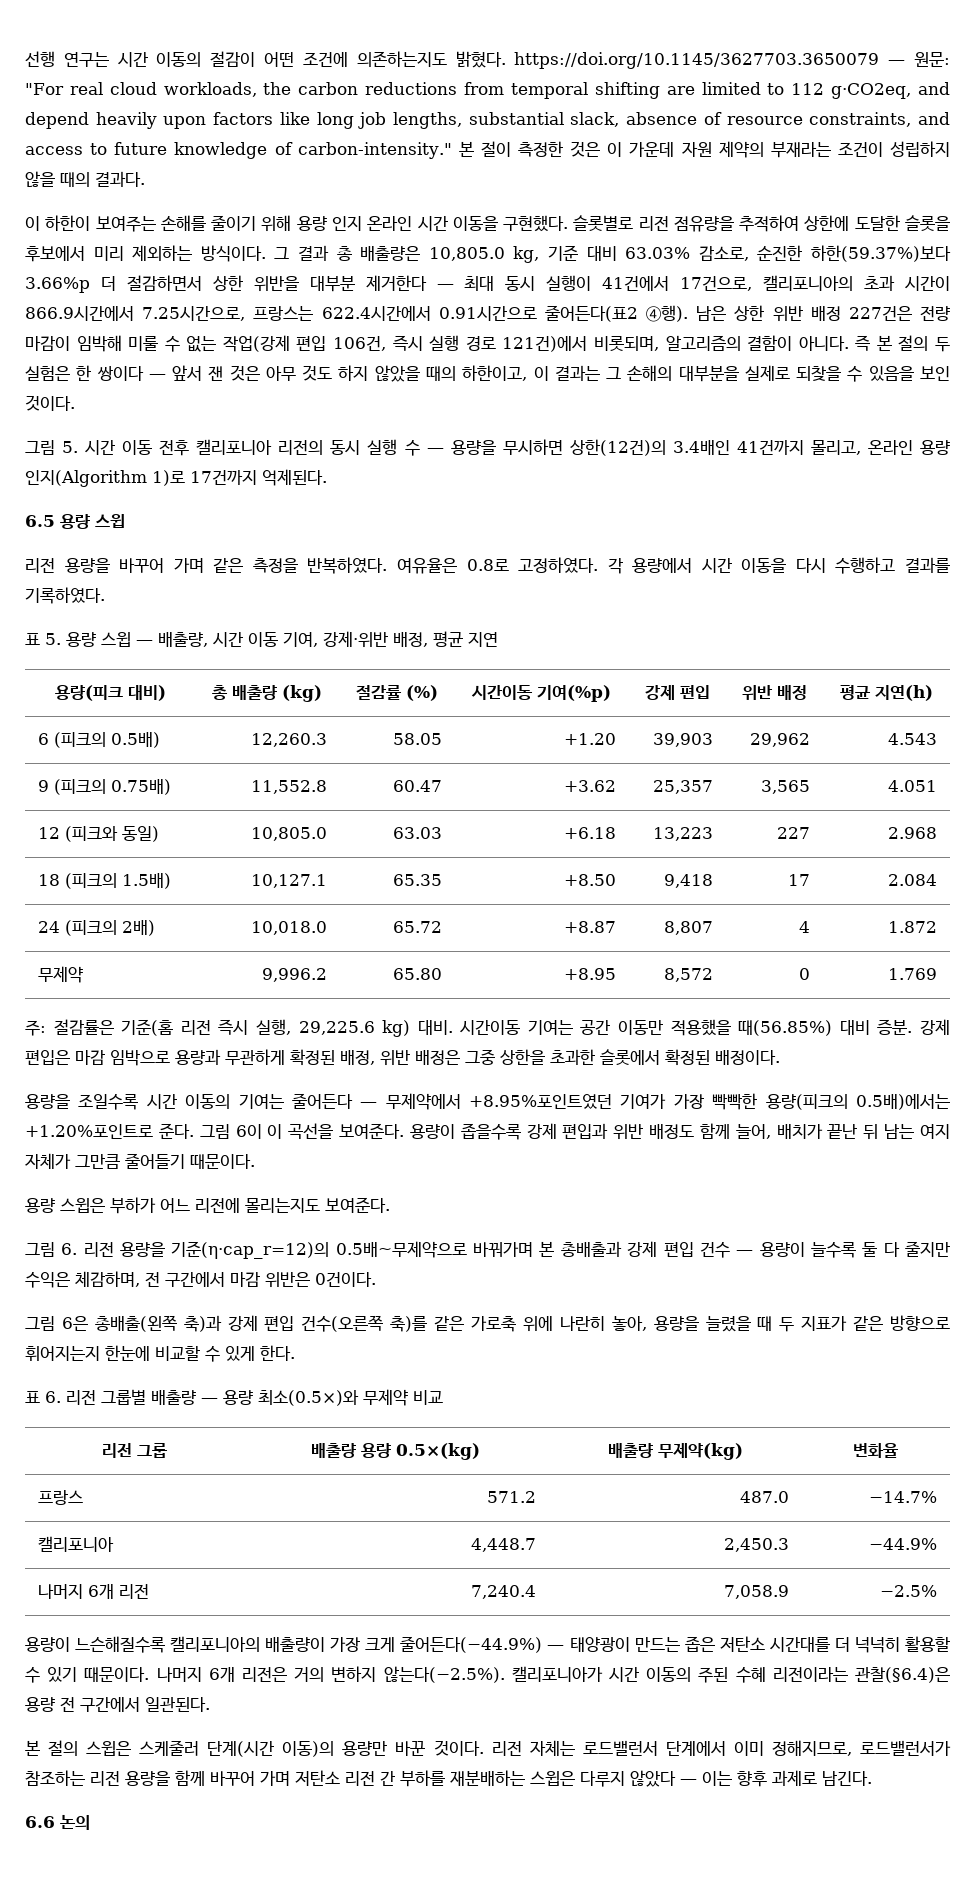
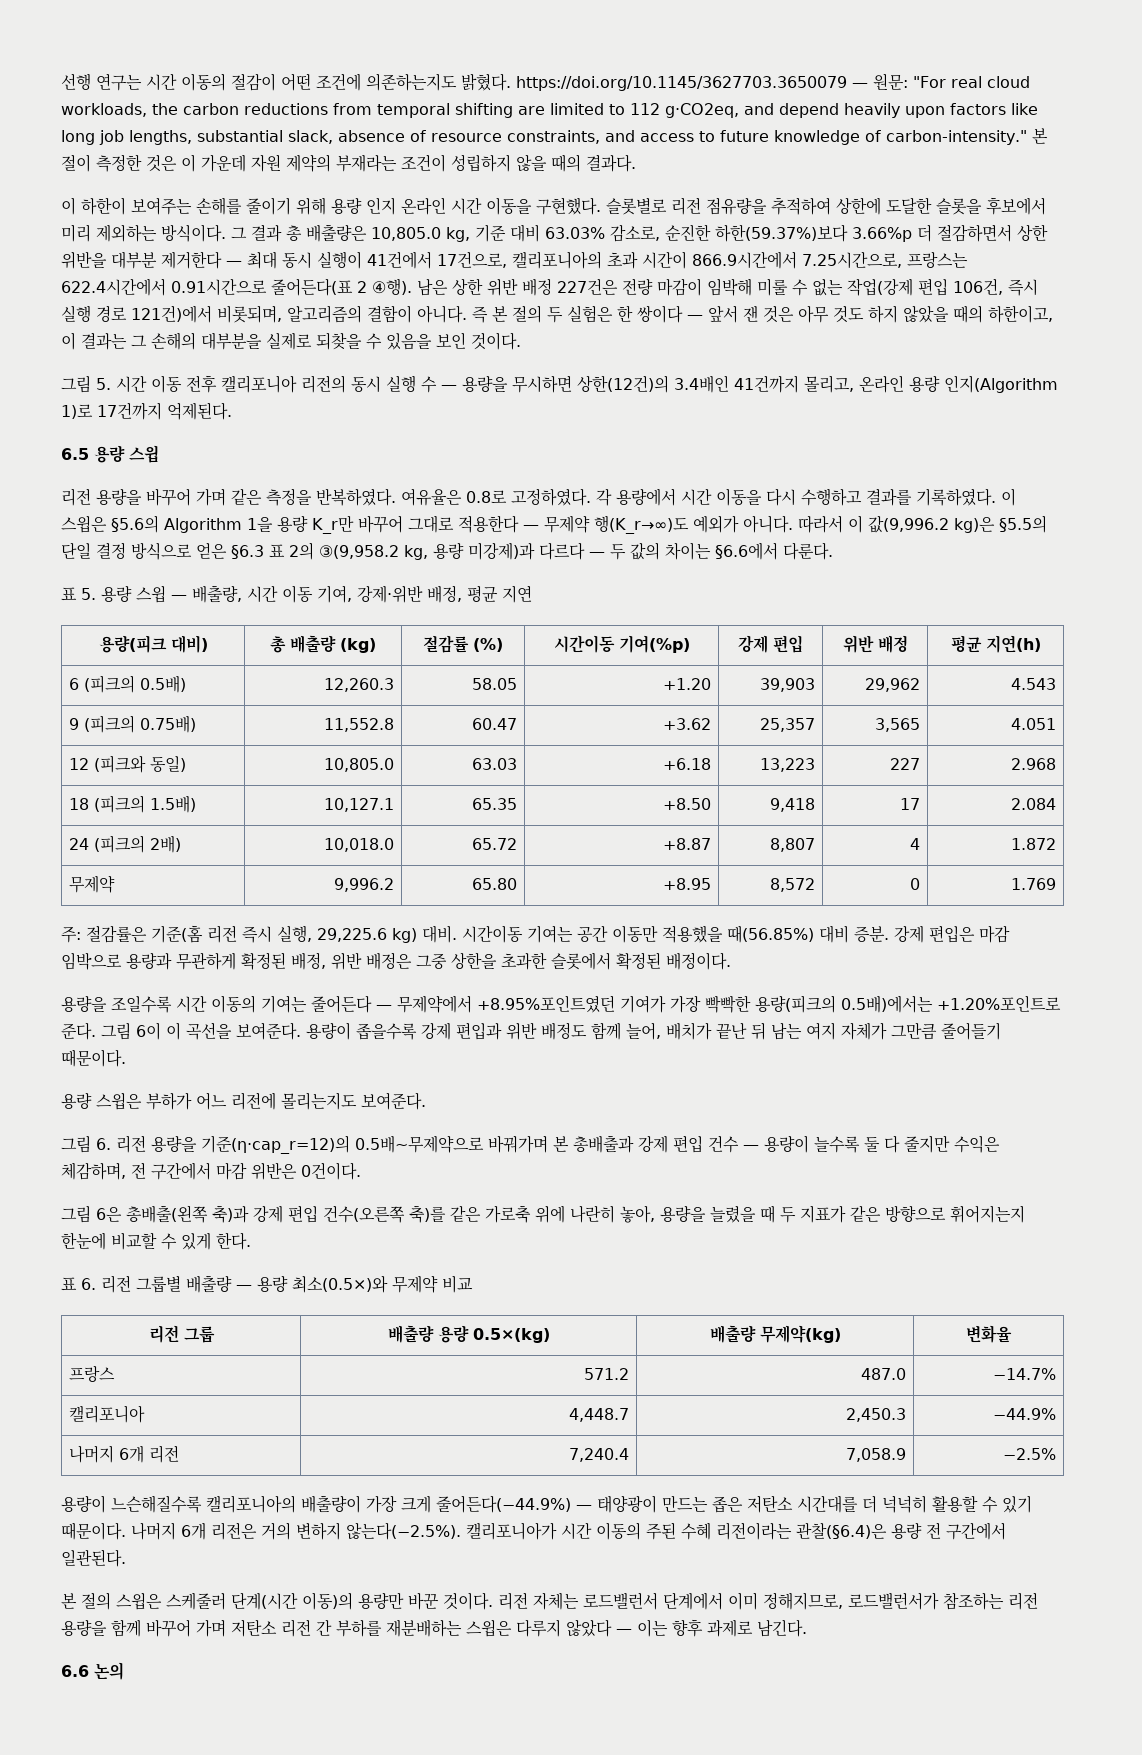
- 그 결과 총 배출량은 10,805.0 kg, 기준 대비 63.03% 감소로, 순진한 하한(59.37%)보다 3.66%p 더 절감하면서 상한 위반을 대부분 제거한다 — 최대 동시 실행이 41건에서 17건으로, 캘리포니아의 초과 시간이 866.9시간에서 7.25시간으로, 프랑스는 622.4시간에서 0.91시간으로 줄어든다(표2 ④행).
+ 그 결과 총 배출량은 10,805.0 kg, 기준 대비 63.03% 감소로, 순진한 하한(59.37%)보다 3.66%p 더 절감하면서 상한 위반을 대부분 제거한다 — 최대 동시 실행이 41건에서 17건으로, 캘리포니아의 초과 시간이 866.9시간에서 7.25시간으로, 프랑스는 622.4시간에서 0.91시간으로 줄어든다(표 2 ④행).
+ 이 스윕은 §5.6의 Algorithm 1을 용량 K_r만 바꾸어 그대로 적용한다 — 무제약 행(K_r→∞)도 예외가 아니다. 따라서 이 값(9,996.2 kg)은 §5.5의 단일 결정 방식으로 얻은 §6.3 표 2의 ③(9,958.2 kg, 용량 미강제)과 다르다 — 두 값의 차이는 §6.6에서 다룬다.

